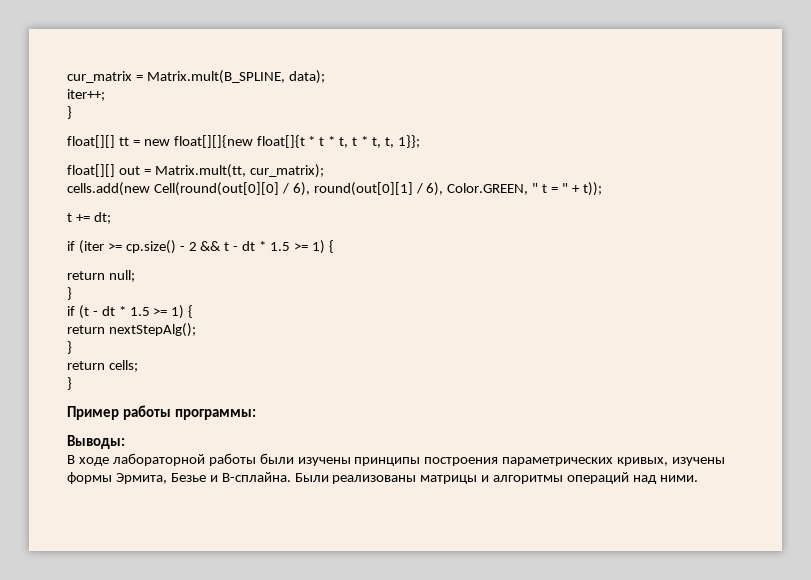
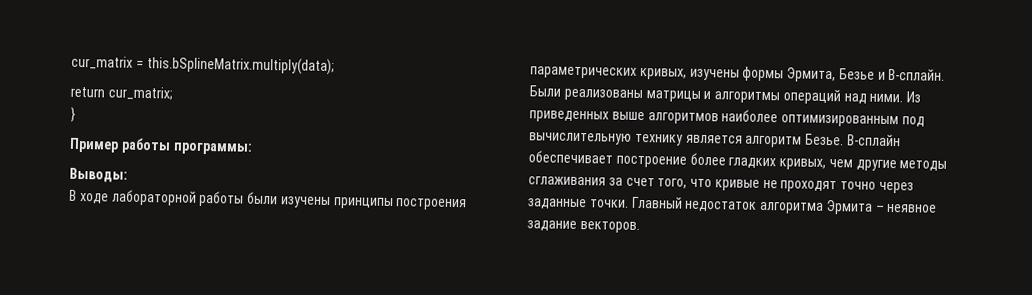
- cur_matrix = Matrix.mult(B_SPLINE, data);
- iter++;
- }
- float[][] tt = new float[][]{new float[]{t * t * t, t * t, t, 1}};
- float[][] out = Matrix.mult(tt, cur_matrix);
- cells.add(new Cell(round(out[0][0] / 6), round(out[0][1] / 6), Color.GREEN, " t = " + t));
- t += dt;
- if (iter >= cp.size() - 2 && t - dt * 1.5 >= 1) {
- return null;
- }
- if (t - dt * 1.5 >= 1) {
- return nextStepAlg();
- }
- return cells;
+ cur_matrix = this.bSplineMatrix.multiply(data);
+ return cur_matrix;
- В ходе лабораторной работы были изучены принципы построения параметрических кривых, изучены формы Эрмита, Безье и B-сплайна.
+ В ходе лабораторной работы были изучены принципы построения параметрических кривых, изучены формы Эрмита, Безье и B-сплайн.
+ Из приведенных выше алгоритмов наиболее оптимизированным под вычислительную технику является алгоритм Безье. B-сплайн обеспечивает построение более гладких кривых, чем другие методы сглаживания за счет того, что кривые не проходят точно через заданные точки. Главный недостаток алгоритма Эрмита – неявное задание векторов.

